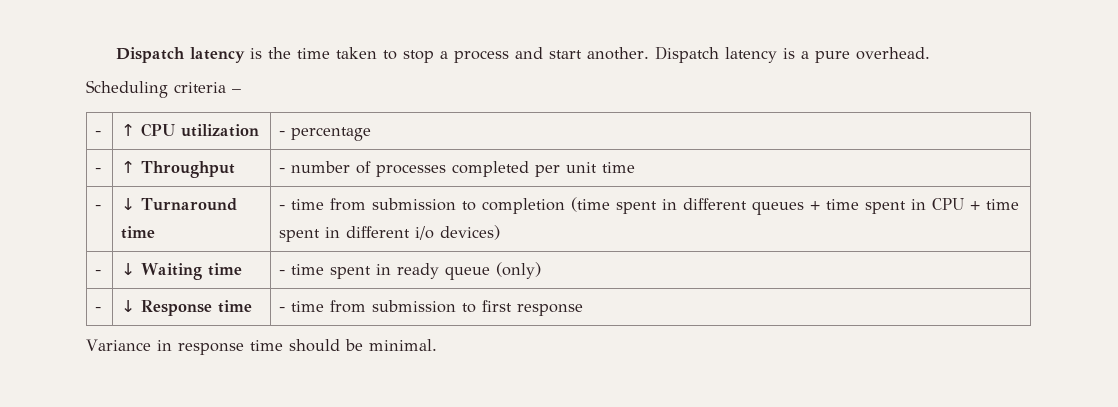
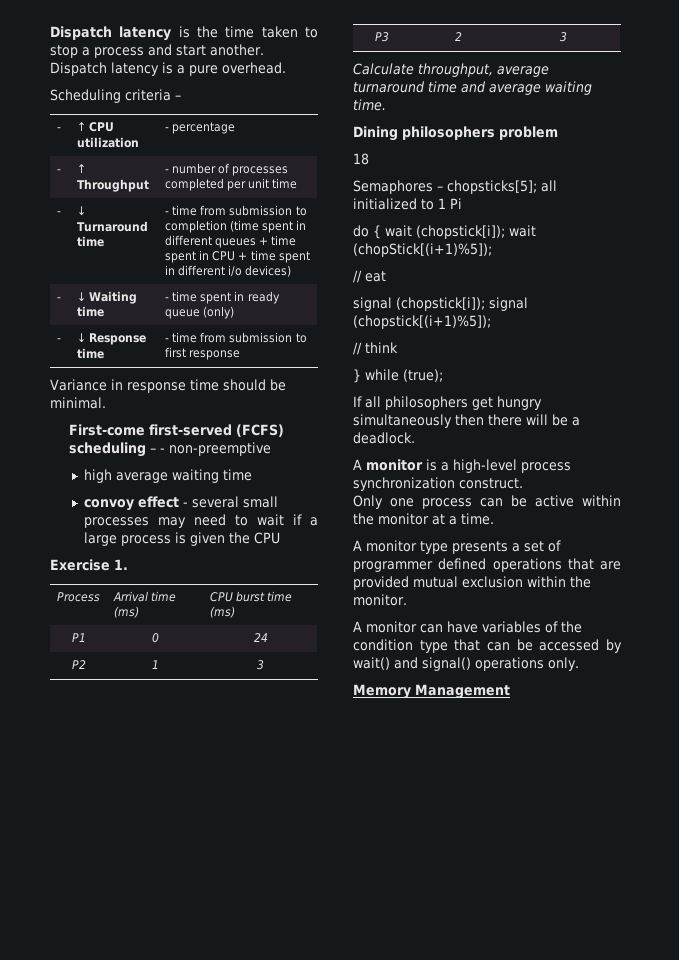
+ First-come first-served (FCFS) scheduling – - non-preemptive
+ high average waiting time
+ convoy effect - several small processes may need to wait if a large process is given the CPU
+ Exercise 1.
+ Process | Arrival time (ms) | CPU burst time (ms)
+ P1 | 0 | 24
+ P2 | 1 | 3
+ P3 | 2 | 3
+ Calculate throughput, average turnaround time and average waiting time.
+ Dining philosophers problem
+ 18
+ Semaphores – chopsticks[5]; all initialized to 1 Pi
+ do { wait (chopstick[i]); wait (chopStick[(i+1)%5]);
+ // eat
+ signal (chopstick[i]); signal (chopstick[(i+1)%5]);
+ // think
+ } while (true);
+ If all philosophers get hungry simultaneously then there will be a deadlock.
+ A monitor is a high-level process synchronization construct.
+ Only one process can be active within the monitor at a time.
+ A monitor type presents a set of programmer defined operations that are provided mutual exclusion within the monitor.
+ A monitor can have variables of the condition type that can be accessed by wait() and signal() operations only.
+ Memory Management

